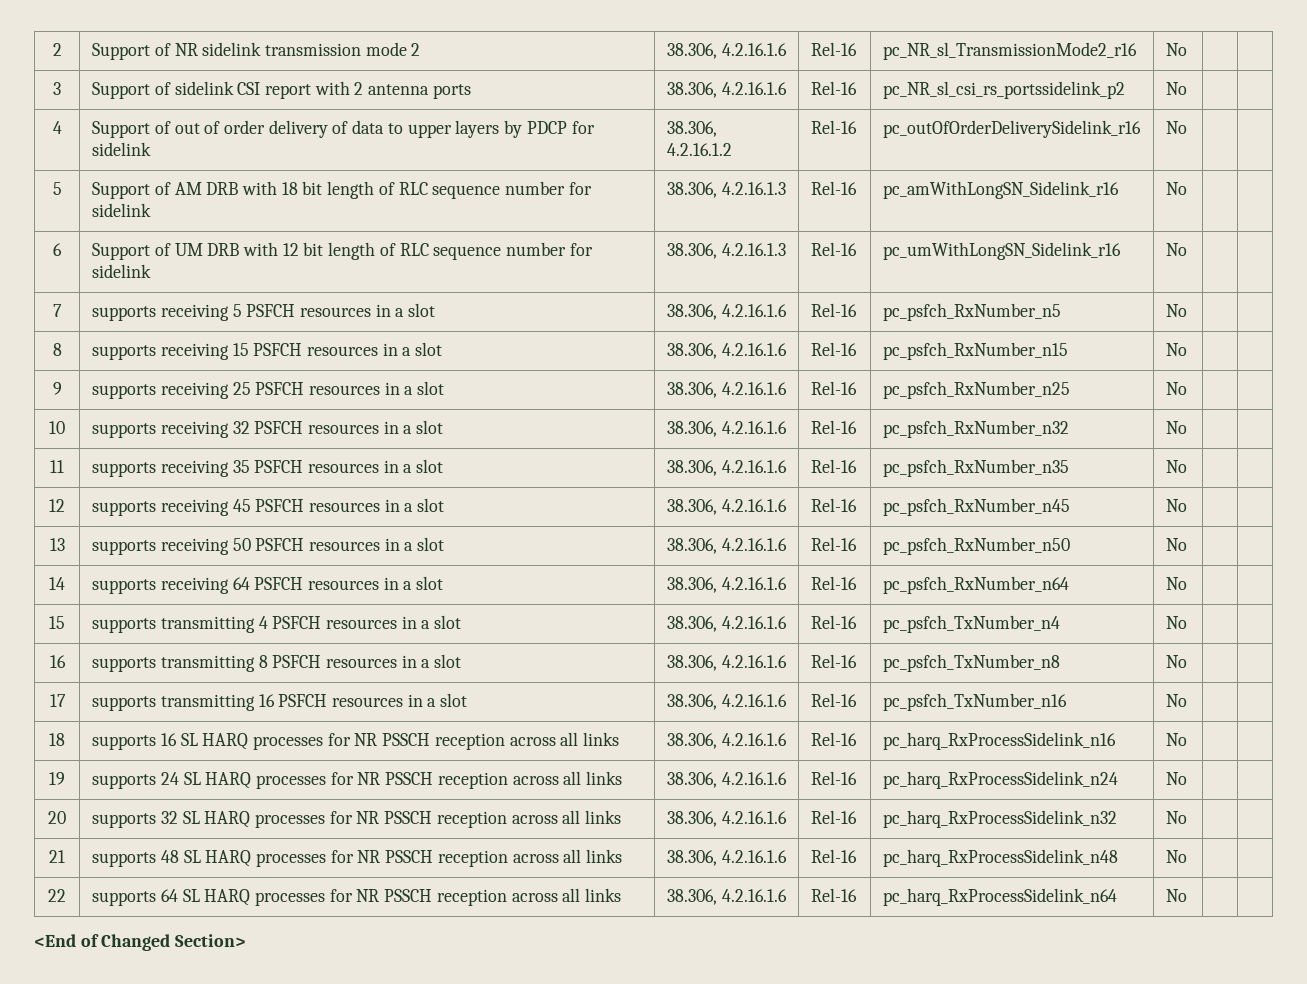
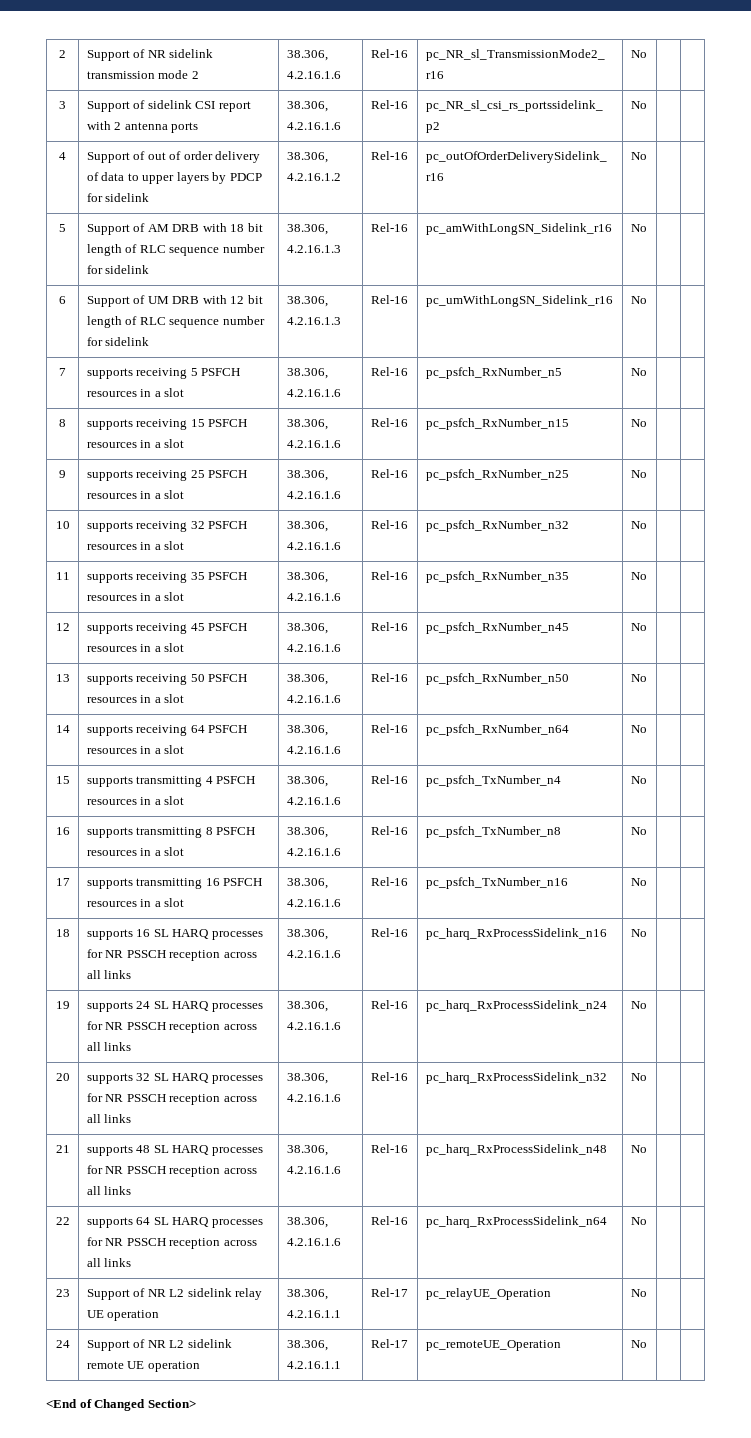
+ 23 | Support of NR L2 sidelink relay UE operation | 38.306, 4.2.16.1.1 | Rel-17 | pc_relayUE_Operation | No | |
+ 24 | Support of NR L2 sidelink remote UE operation | 38.306, 4.2.16.1.1 | Rel-17 | pc_remoteUE_Operation | No | |

